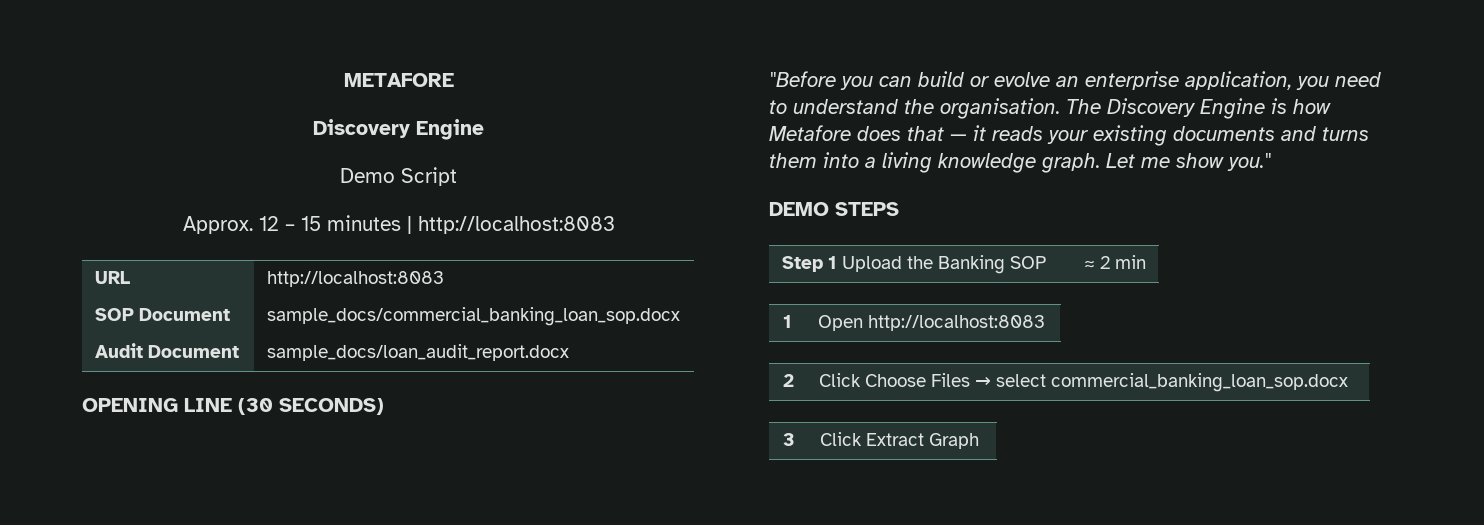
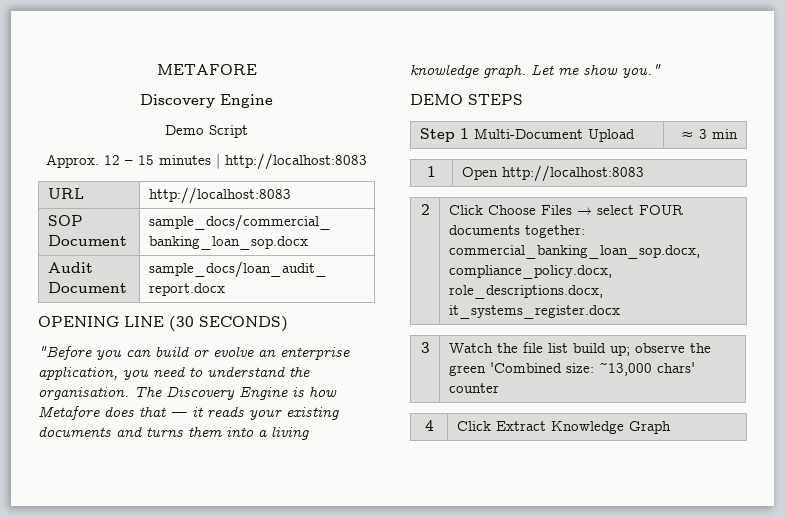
- Step 1 Upload the Banking SOP | ≈ 2 min
+ Step 1 Multi-Document Upload | ≈ 3 min
- 2 | Click Choose Files → select commercial_banking_loan_sop.docx
- 3 | Click Extract Graph
+ 2 | Click Choose Files → select FOUR documents together: commercial_banking_loan_sop.docx, compliance_policy.docx, role_descriptions.docx, it_systems_register.docx
+ 3 | Watch the file list build up; observe the green 'Combined size: ~13,000 chars' counter
+ 4 | Click Extract Knowledge Graph

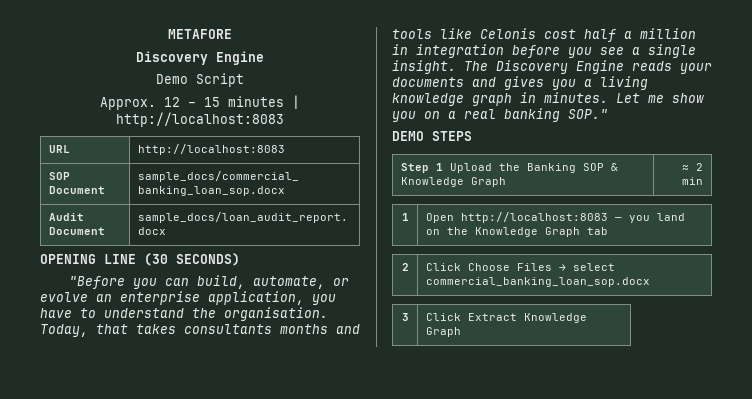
- "Before you can build or evolve an enterprise application, you need to understand the organisation.
+ "Before you can build, automate, or evolve an enterprise application, you have to understand the organisation.
- The Discovery Engine is how Metafore does that — it reads your existing documents and turns them into a living knowledge graph. Let me show you."
+ Today, that takes consultants months and tools like Celonis cost half a million in integration before you see a single insight. The Discovery Engine reads your documents and gives you a living knowledge graph in minutes. Let me show you on a real banking SOP."
- Step 1 Multi-Document Upload | ≈ 3 min
+ Step 1 Upload the Banking SOP & Knowledge Graph | ≈ 2 min
- 1 | Open http://localhost:8083
+ 1 | Open http://localhost:8083 — you land on the Knowledge Graph tab
- 2 | Click Choose Files → select FOUR documents together: commercial_banking_loan_sop.docx, compliance_policy.docx, role_descriptions.docx, it_systems_register.docx
- 3 | Watch the file list build up; observe the green 'Combined size: ~13,000 chars' counter
- 4 | Click Extract Knowledge Graph
+ 2 | Click Choose Files → select commercial_banking_loan_sop.docx
+ 3 | Click Extract Knowledge Graph

